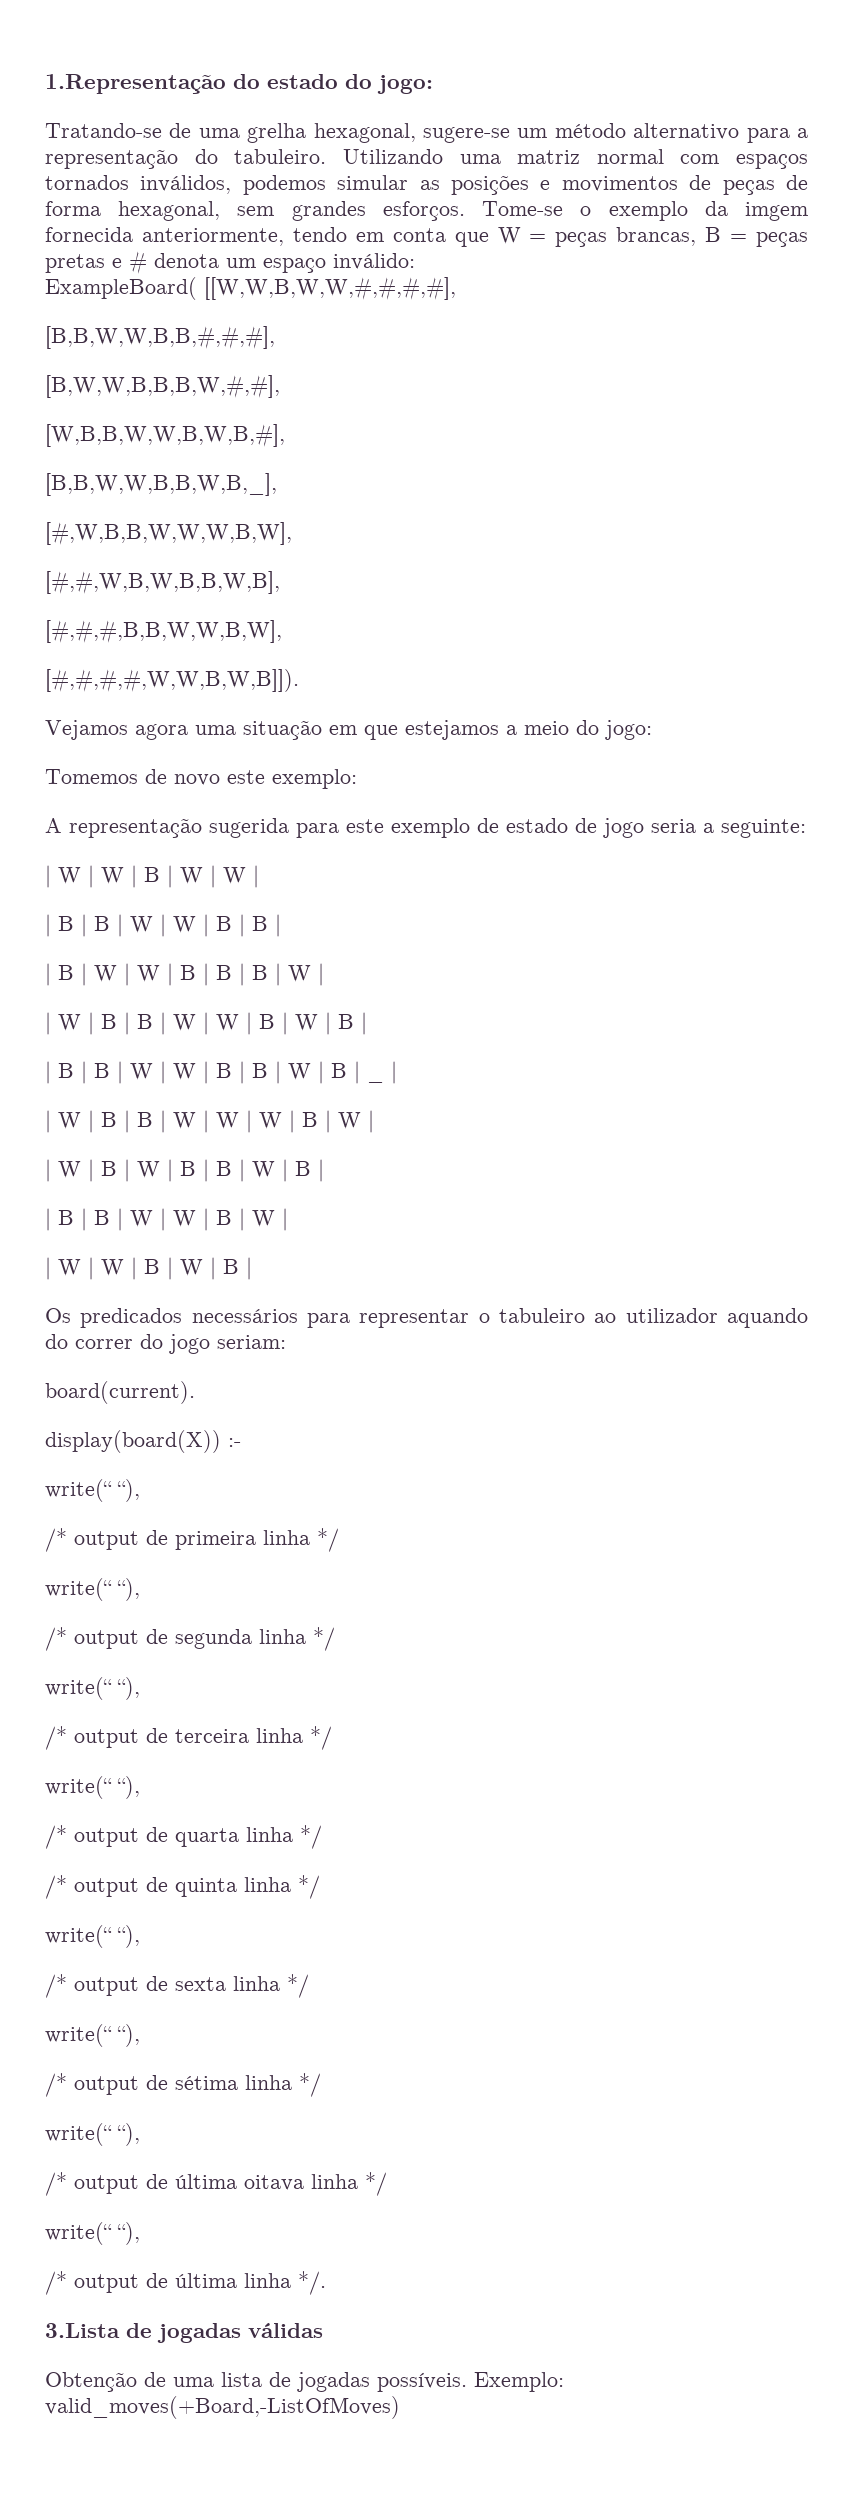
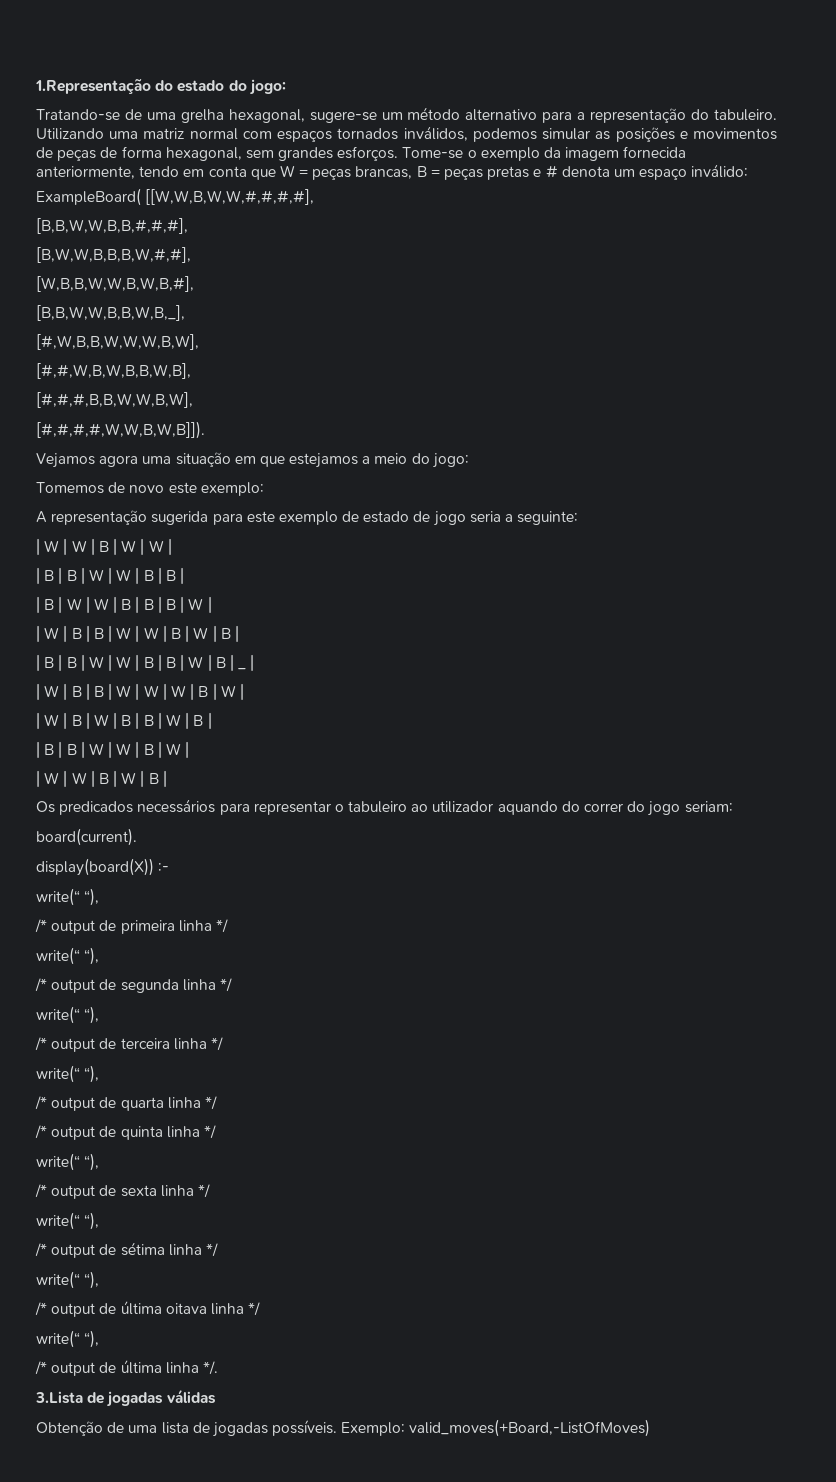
- Tome-se o exemplo da imgem fornecida anteriormente, tendo em conta que W = peças brancas, B = peças pretas e # denota um espaço inválido:
+ Tome-se o exemplo da imagem fornecida anteriormente, tendo em conta que W = peças brancas, B = peças pretas e # denota um espaço inválido:

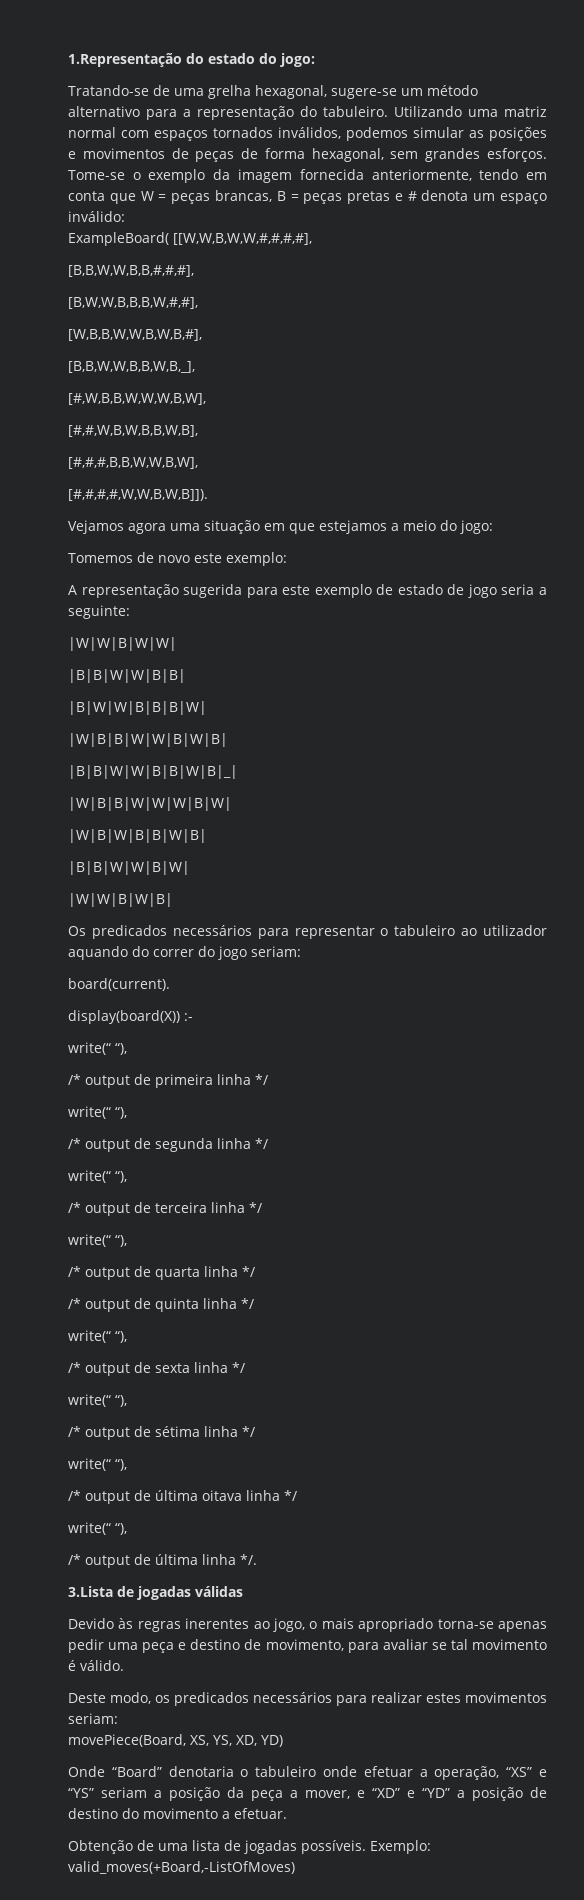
- | W | W | B | W | W |
- | B | B | W | W | B | B |
- | B | W | W | B | B | B | W |
- | W | B | B | W | W | B | W | B |
- | B | B | W | W | B | B | W | B | _ |
- | W | B | B | W | W | W | B | W |
- | W | B | W | B | B | W | B |
- | B | B | W | W | B | W |
- | W | W | B | W | B |
+ |W|W|B|W|W|
+ |B|B|W|W|B|B|
+ |B|W|W|B|B|B|W|
+ |W|B|B|W|W|B|W|B|
+ |B|B|W|W|B|B|W|B|_|
+ |W|B|B|W|W|W|B|W|
+ |W|B|W|B|B|W|B|
+ |B|B|W|W|B|W|
+ |W|W|B|W|B|
+ Devido às regras inerentes ao jogo, o mais apropriado torna-se apenas pedir uma peça e destino de movimento, para avaliar se tal movimento é válido.
+ Deste modo, os predicados necessários para realizar estes movimentos seriam:
+ movePiece(Board, XS, YS, XD, YD)
+ Onde “Board” denotaria o tabuleiro onde efetuar a operação, “XS” e “YS” seriam a posição da peça a mover, e “XD” e “YD” a posição de destino do movimento a efetuar.

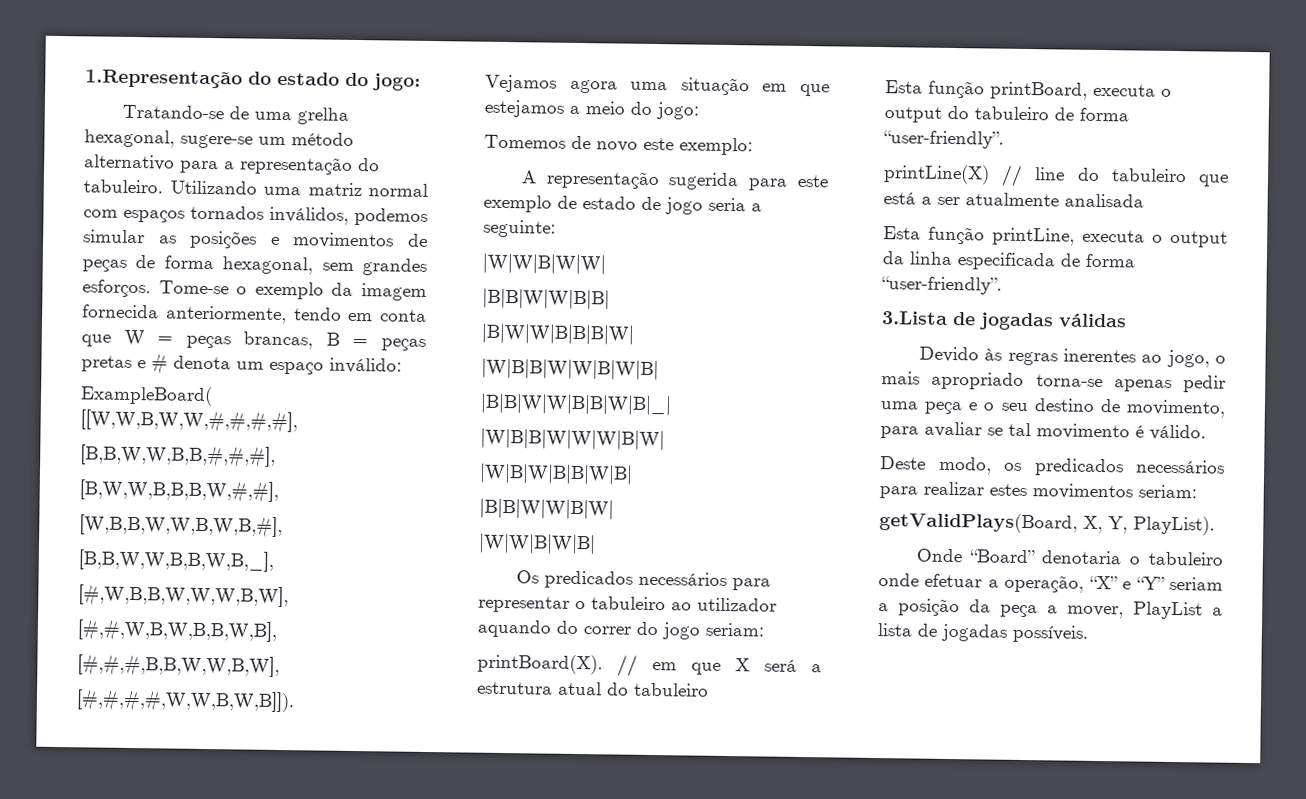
- board(current).
- display(board(X)) :-
- write(“ “),
- /* output de primeira linha */
- write(“ “),
- /* output de segunda linha */
- write(“ “),
- /* output de terceira linha */
- write(“ “),
- /* output de quarta linha */
- /* output de quinta linha */
- write(“ “),
- /* output de sexta linha */
- write(“ “),
- /* output de sétima linha */
- write(“ “),
- /* output de última oitava linha */
- write(“ “),
- /* output de última linha */.
+ printBoard(X). // em que X será a estrutura atual do tabuleiro
+ Esta função printBoard, executa o output do tabuleiro de forma “user-friendly”.
+ printLine(X) // line do tabuleiro que está a ser atualmente analisada
+ Esta função printLine, executa o output da linha especificada de forma “user-friendly”.
- Devido às regras inerentes ao jogo, o mais apropriado torna-se apenas pedir uma peça e destino de movimento, para avaliar se tal movimento é válido.
+ Devido às regras inerentes ao jogo, o mais apropriado torna-se apenas pedir uma peça e o seu destino de movimento, para avaliar se tal movimento é válido.
- movePiece(Board, XS, YS, XD, YD)
+ getValidPlays(Board, X, Y, PlayList).
- Onde “Board” denotaria o tabuleiro onde efetuar a operação, “XS” e “YS” seriam a posição da peça a mover, e “XD” e “YD” a posição de destino do movimento a efetuar.
- Obtenção de uma lista de jogadas possíveis. Exemplo: valid_moves(+Board,-ListOfMoves)
+ Onde “Board” denotaria o tabuleiro onde efetuar a operação, “X” e “Y” seriam a posição da peça a mover, PlayList a lista de jogadas possíveis.

